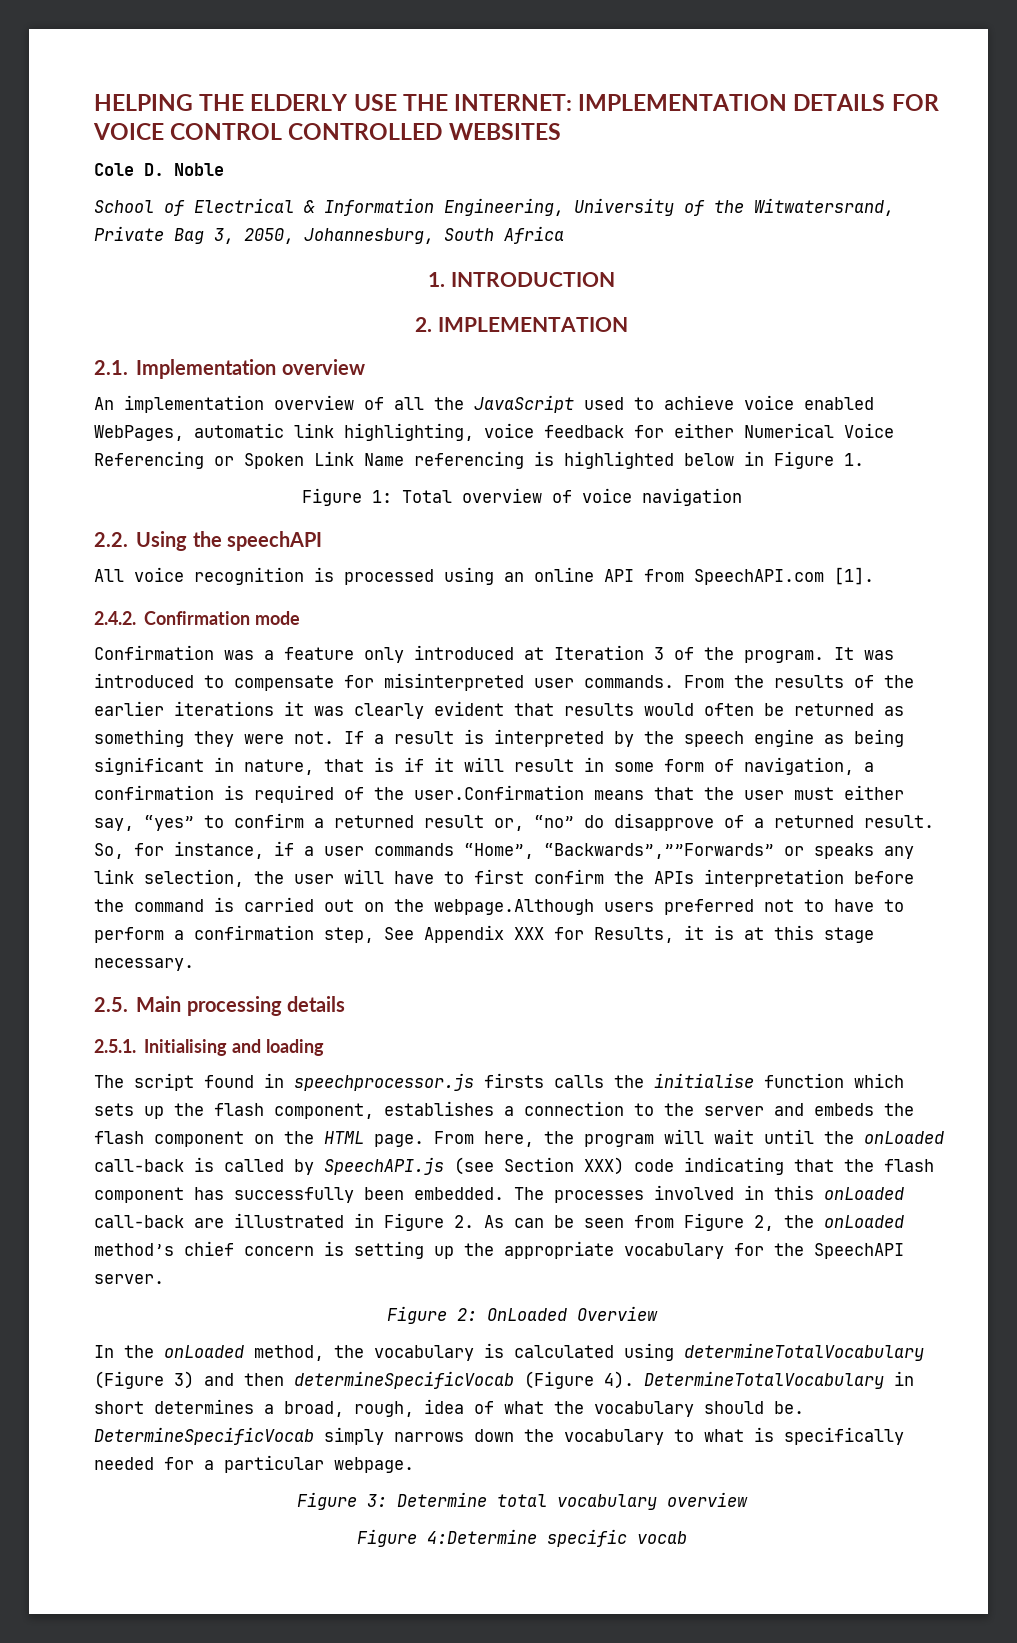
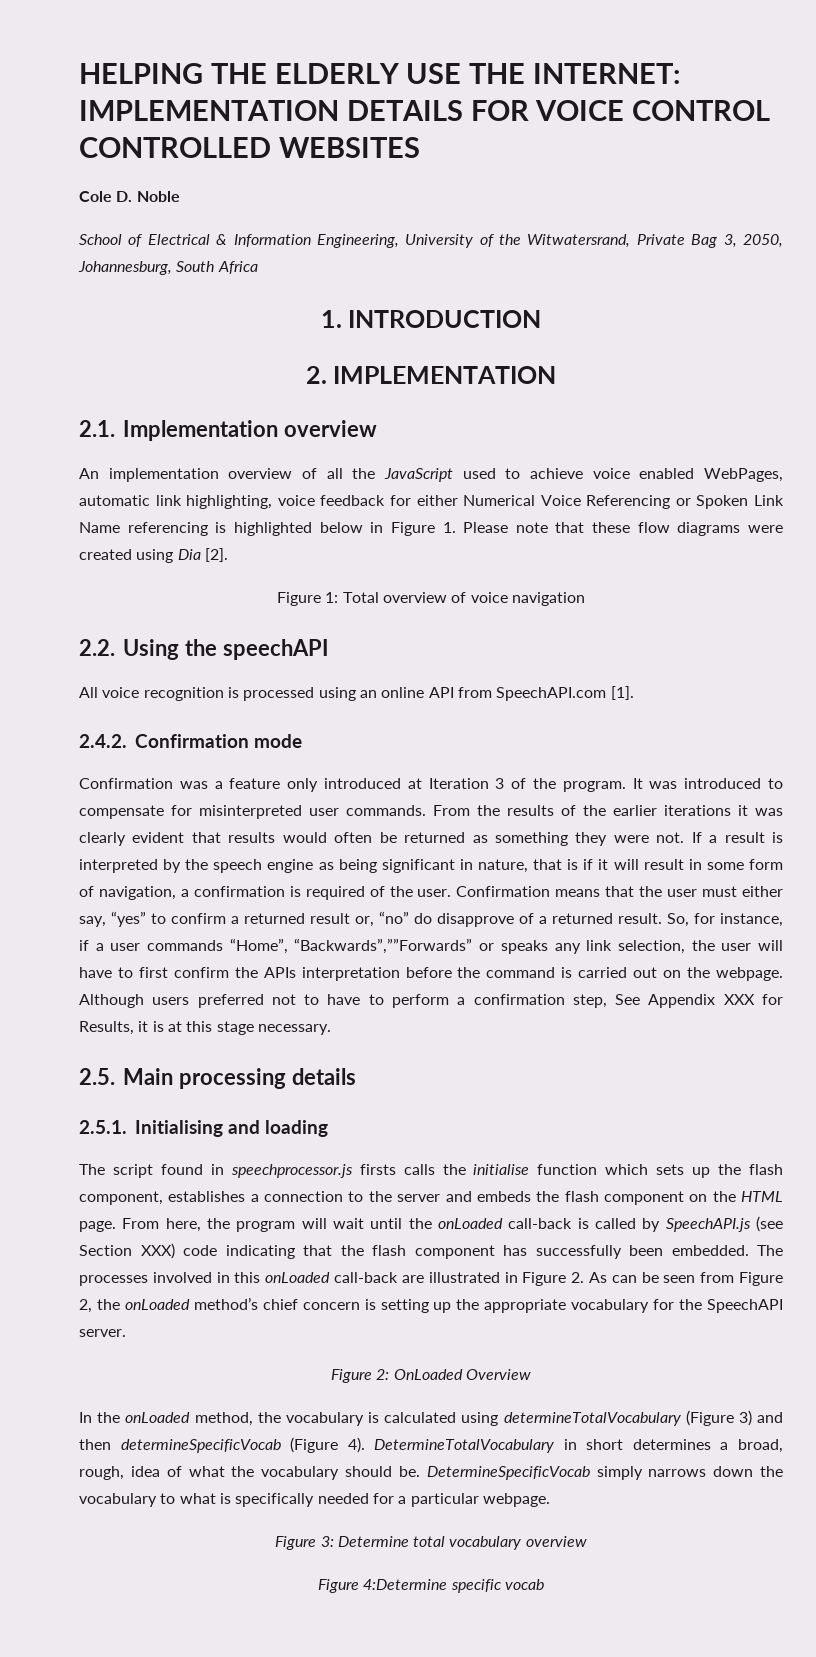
- An implementation overview of all the JavaScript used to achieve voice enabled WebPages, automatic link highlighting, voice feedback for either Numerical Voice Referencing or Spoken Link Name referencing is highlighted below in Figure 1.
+ An implementation overview of all the JavaScript used to achieve voice enabled WebPages, automatic link highlighting, voice feedback for either Numerical Voice Referencing or Spoken Link Name referencing is highlighted below in Figure 1. Please note that these flow diagrams were created using Dia [2].
- If a result is interpreted by the speech engine as being significant in nature, that is if it will result in some form of navigation, a confirmation is required of the user.Confirmation means that the user must either say, “yes” to confirm a returned result or, “no” do disapprove of a returned result.
+ If a result is interpreted by the speech engine as being significant in nature, that is if it will result in some form of navigation, a confirmation is required of the user. Confirmation means that the user must either say, “yes” to confirm a returned result or, “no” do disapprove of a returned result.
- So, for instance, if a user commands “Home”, “Backwards”,””Forwards” or speaks any link selection, the user will have to first confirm the APIs interpretation before the command is carried out on the webpage.Although users preferred not to have to perform a confirmation step, See Appendix XXX for Results, it is at this stage necessary.
+ So, for instance, if a user commands “Home”, “Backwards”,””Forwards” or speaks any link selection, the user will have to first confirm the APIs interpretation before the command is carried out on the webpage. Although users preferred not to have to perform a confirmation step, See Appendix XXX for Results, it is at this stage necessary.

